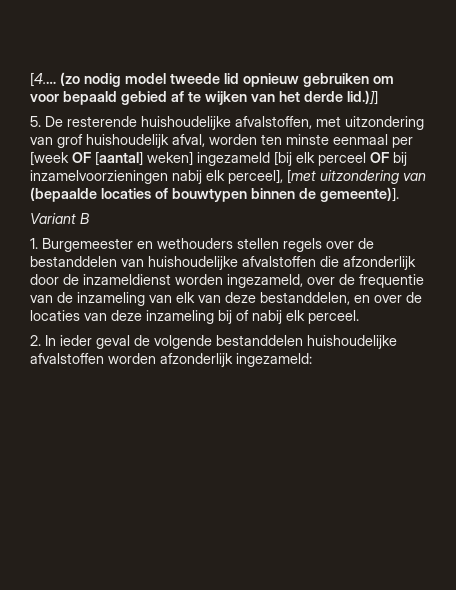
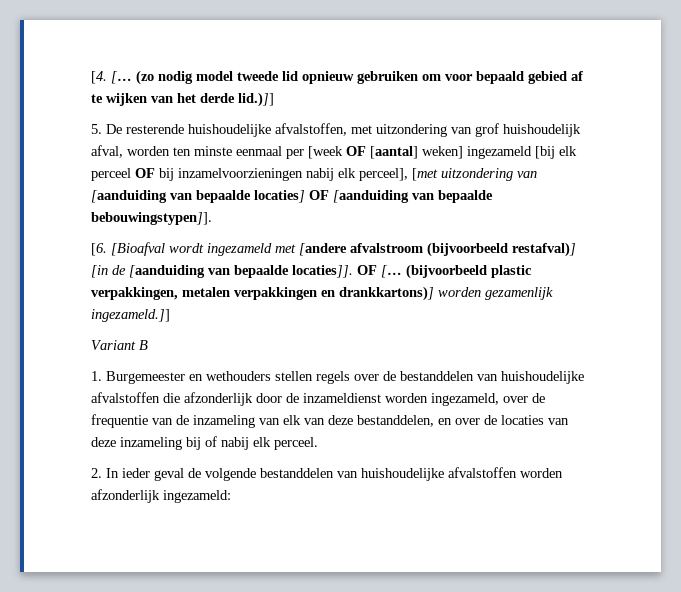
- [4.…
+ [4. […
- 5. De resterende huishoudelijke afvalstoffen, met uitzondering van grof huishoudelijk afval, worden ten minste eenmaal per [week OF [aantal] weken] ingezameld [bij elk perceel OF bij inzamelvoorzieningen nabij elk perceel], [met uitzondering van (bepaalde locaties of bouwtypen binnen de gemeente)].
+ 5. De resterende huishoudelijke afvalstoffen, met uitzondering van grof huishoudelijk afval, worden ten minste eenmaal per [week OF [aantal] weken] ingezameld [bij elk perceel OF bij inzamelvoorzieningen nabij elk perceel], [met uitzondering van [aanduiding van bepaalde locaties] OF [aanduiding van bepaalde bebouwingstypen]].
+ [6. [Bioafval wordt ingezameld met [andere afvalstroom (bijvoorbeeld restafval)] [in de [aanduiding van bepaalde locaties]]. OF [… (bijvoorbeeld plastic verpakkingen, metalen verpakkingen en drankkartons)] worden gezamenlijk ingezameld.]]
- 2. In ieder geval de volgende bestanddelen huishoudelijke afvalstoffen worden afzonderlijk ingezameld:
+ 2. In ieder geval de volgende bestanddelen van huishoudelijke afvalstoffen worden afzonderlijk ingezameld:

